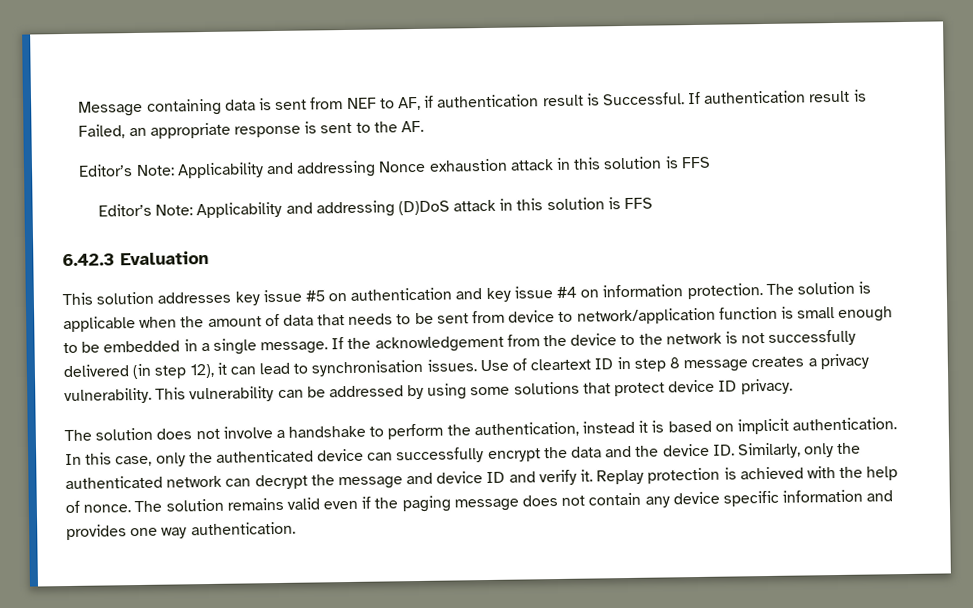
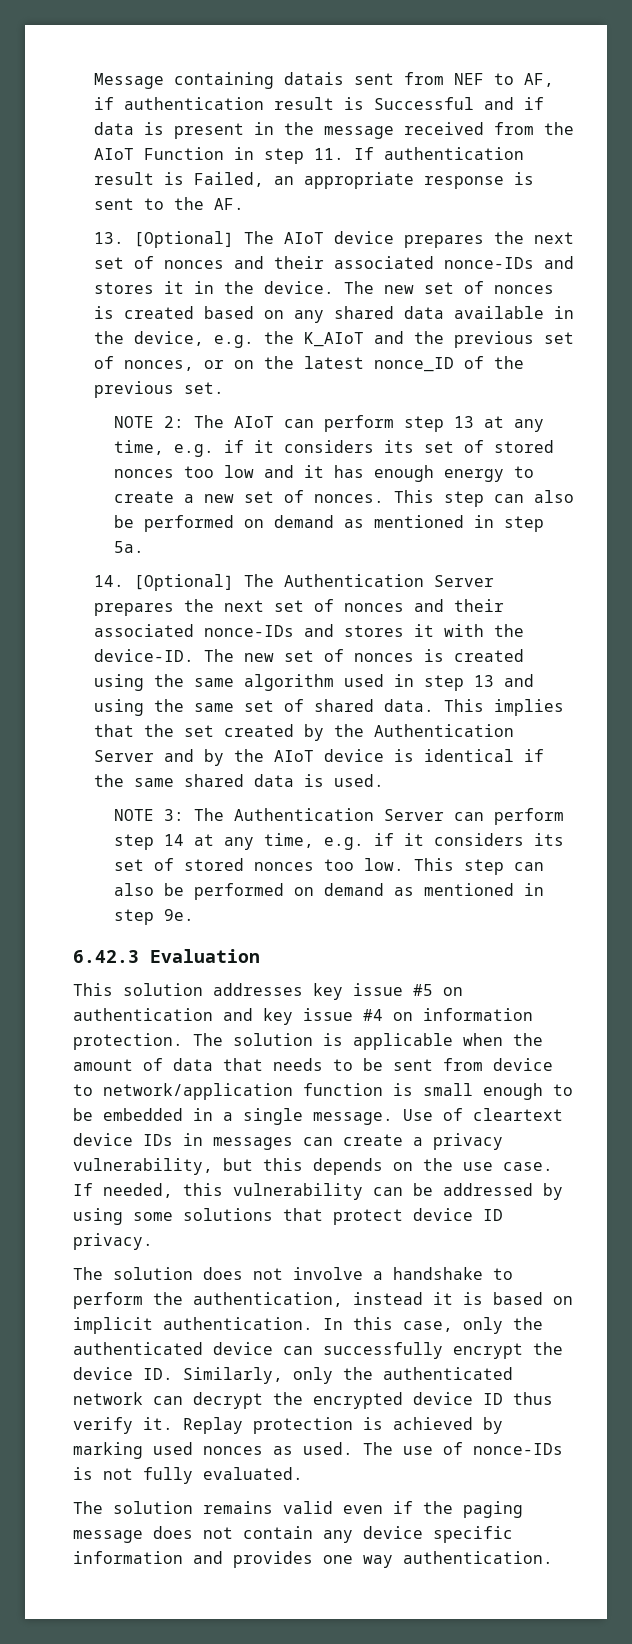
- Message containing data is sent from NEF to AF, if authentication result is Successful. If authentication result is Failed, an appropriate response is sent to the AF.
+ Message containing datais sent from NEF to AF, if authentication result is Successful and if data is present in the message received from the AIoT Function in step 11. If authentication result is Failed, an appropriate response is sent to the AF.
- Editor’s Note: Applicability and addressing Nonce exhaustion attack in this solution is FFS
- Editor’s Note: Applicability and addressing (D)DoS attack in this solution is FFS
+ 13. [Optional] The AIoT device prepares the next set of nonces and their associated nonce-IDs and stores it in the device. The new set of nonces is created based on any shared data available in the device, e.g. the K_AIoT and the previous set of nonces, or on the latest nonce_ID of the previous set.
+ NOTE 2: The AIoT can perform step 13 at any time, e.g. if it considers its set of stored nonces too low and it has enough energy to create a new set of nonces. This step can also be performed on demand as mentioned in step 5a.
+ 14. [Optional] The Authentication Server prepares the next set of nonces and their associated nonce-IDs and stores it with the device-ID. The new set of nonces is created using the same algorithm used in step 13 and using the same set of shared data. This implies that the set created by the Authentication Server and by the AIoT device is identical if the same shared data is used.
+ NOTE 3: The Authentication Server can perform step 14 at any time, e.g. if it considers its set of stored nonces too low. This step can also be performed on demand as mentioned in step 9e.
- If the acknowledgement from the device to the network is not successfully delivered (in step 12), it can lead to synchronisation issues. Use of cleartext ID in step 8 message creates a privacy vulnerability. This vulnerability can be addressed by using some solutions that protect device ID privacy.
+ Use of cleartext device IDs in messages can create a privacy vulnerability, but this depends on the use case. If needed, this vulnerability can be addressed by using some solutions that protect device ID privacy.
- In this case, only the authenticated device can successfully encrypt the data and the device ID. Similarly, only the authenticated network can decrypt the message and device ID and verify it.
+ In this case, only the authenticated device can successfully encrypt the device ID. Similarly, only the authenticated network can decrypt the encrypted device ID thus verify it.
- Replay protection is achieved with the help of nonce. The solution remains valid even if the paging message does not contain any device specific information and provides one way authentication.
+ Replay protection is achieved by marking used nonces as used. The use of nonce-IDs is not fully evaluated.
+ The solution remains valid even if the paging message does not contain any device specific information and provides one way authentication.

